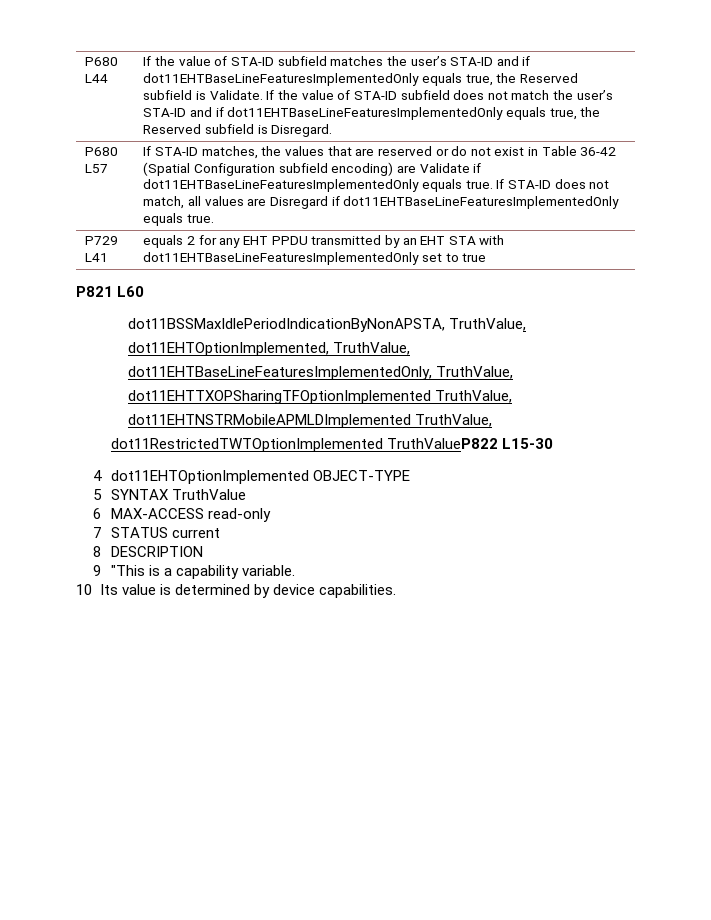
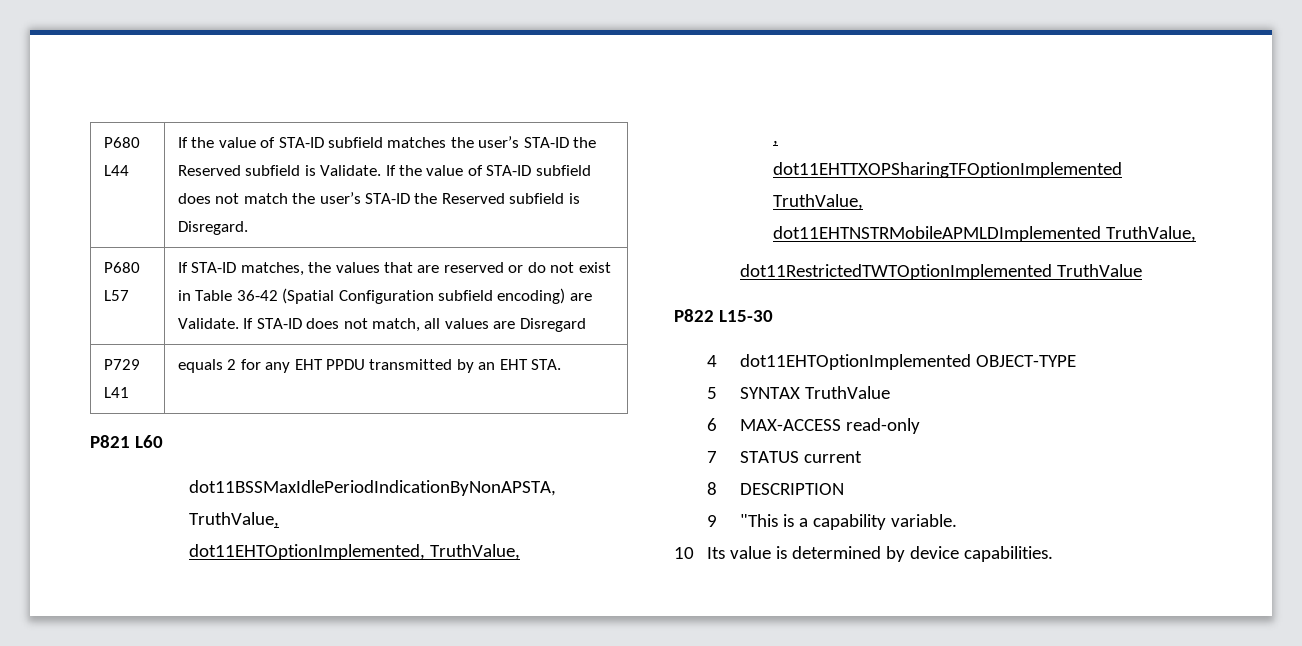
- If the value of STA-ID subfield matches the user’s STA-ID and if dot11EHTBaseLineFeaturesImplementedOnly equals true, the Reserved subfield is Validate.
+ If the value of STA-ID subfield matches the user’s STA-ID the Reserved subfield is Validate.
- If the value of STA-ID subfield does not match the user’s STA-ID and if dot11EHTBaseLineFeaturesImplementedOnly equals true, the Reserved subfield is Disregard.
+ If the value of STA-ID subfield does not match the user’s STA-ID the Reserved subfield is Disregard.
- P680 L57 | If STA-ID matches, the values that are reserved or do not exist in Table 36-42 (Spatial Configuration subfield encoding) are Validate if dot11EHTBaseLineFeaturesImplementedOnly equals true. If STA-ID does not match, all values are Disregard if dot11EHTBaseLineFeaturesImplementedOnly equals true.
+ P680 L57 | If STA-ID matches, the values that are reserved or do not exist in Table 36-42 (Spatial Configuration subfield encoding) are Validate. If STA-ID does not match, all values are Disregard
- P729 L41 | equals 2 for any EHT PPDU transmitted by an EHT STA with dot11EHTBaseLineFeaturesImplementedOnly set to true
+ P729 L41 | equals 2 for any EHT PPDU transmitted by an EHT STA.
- dot11EHTBaseLineFeaturesImplementedOnly, TruthValue,
+ ,
- dot11RestrictedTWTOptionImplemented TruthValueP822 L15-30
+ dot11RestrictedTWTOptionImplemented TruthValue
+ P822 L15-30

